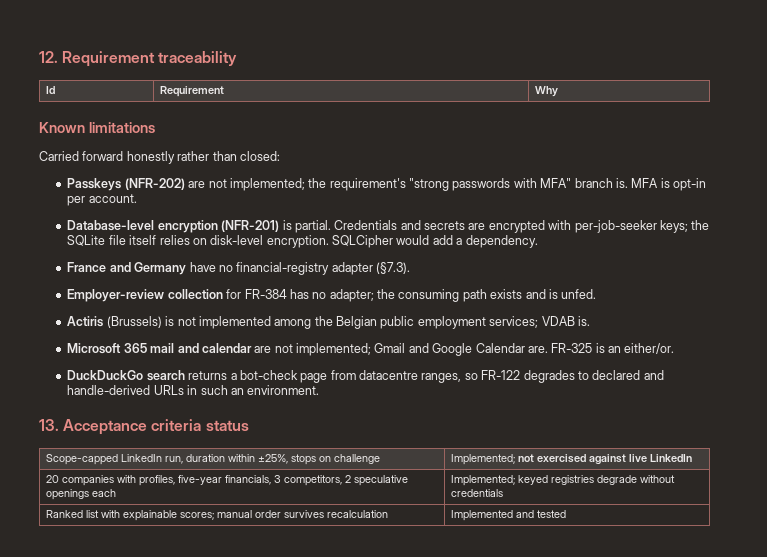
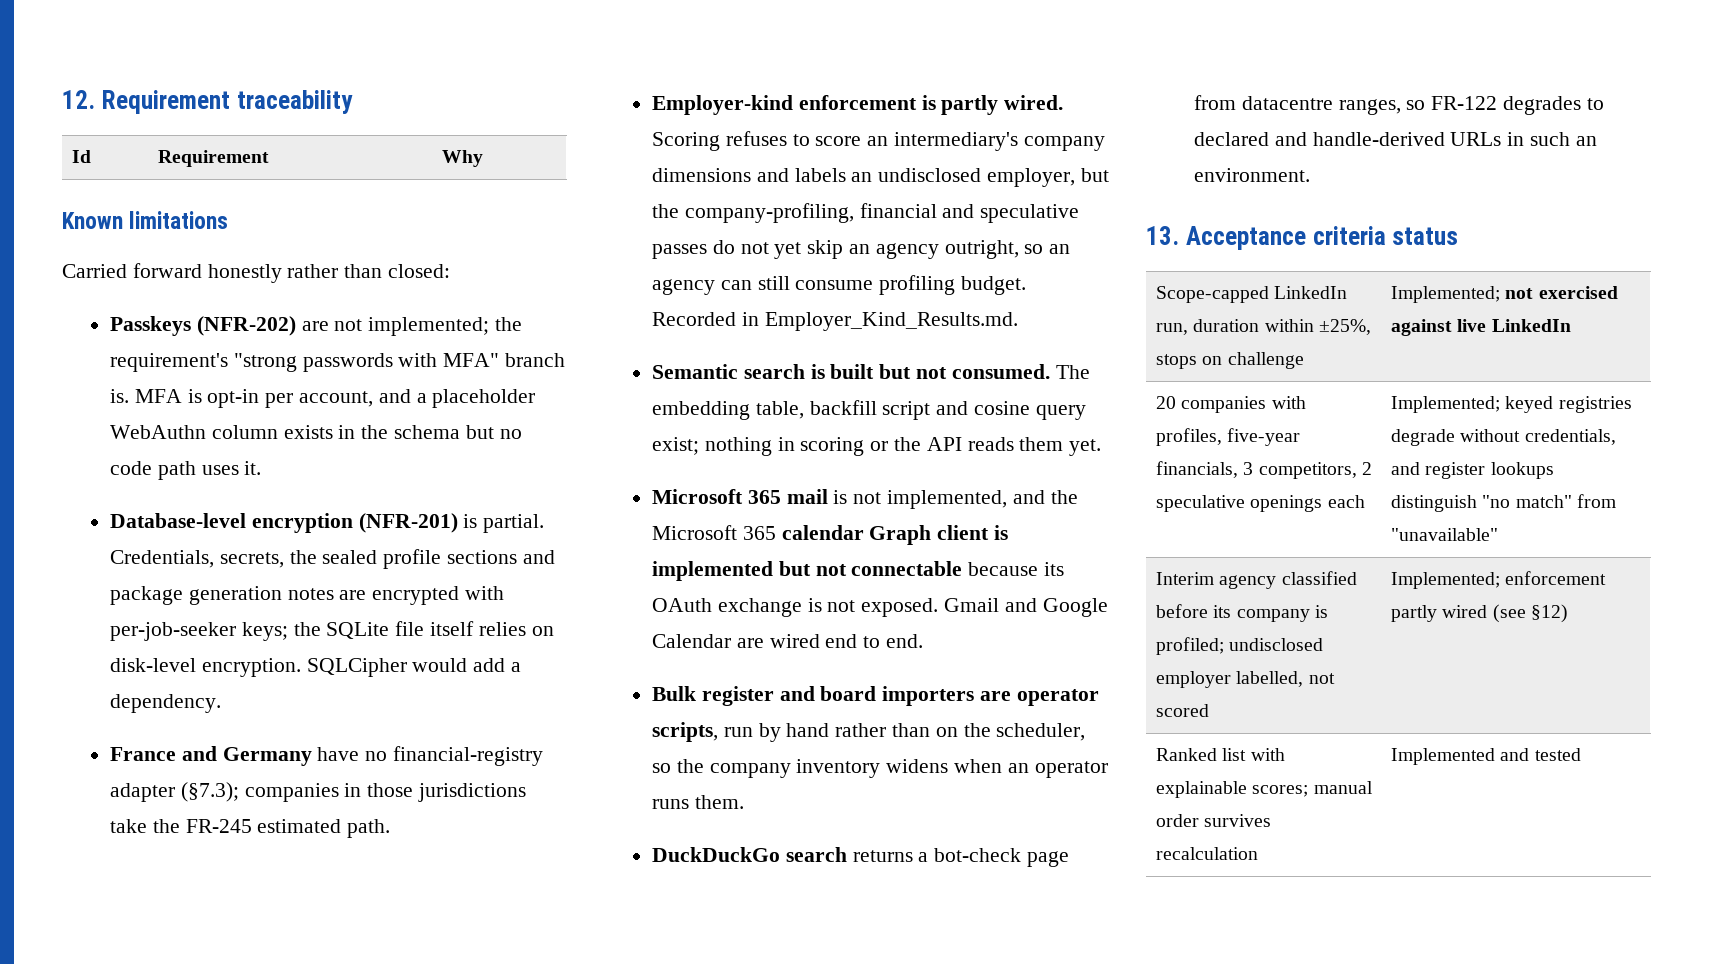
- MFA is opt-in per account.
+ MFA is opt-in per account, and a placeholder WebAuthn column exists in the schema but no code path uses it.
- Credentials and secrets are encrypted with per-job-seeker keys; the SQLite file itself relies on disk-level encryption.
+ Credentials, secrets, the sealed profile sections and package generation notes are encrypted with per-job-seeker keys; the SQLite file itself relies on disk-level encryption.
- France and Germany have no financial-registry adapter (§7.3).
- Employer-review collection for FR-384 has no adapter; the consuming path exists and is unfed.
- Actiris (Brussels) is not implemented among the Belgian public employment services; VDAB is.
- Microsoft 365 mail and calendar are not implemented; Gmail and Google Calendar are. FR-325 is an either/or.
+ France and Germany have no financial-registry adapter (§7.3); companies in those jurisdictions take the FR-245 estimated path.
+ Employer-kind enforcement is partly wired. Scoring refuses to score an intermediary's company dimensions and labels an undisclosed employer, but the company-profiling, financial and speculative passes do not yet skip an agency outright, so an agency can still consume profiling budget. Recorded in Employer_Kind_Results.md.
+ Semantic search is built but not consumed. The embedding table, backfill script and cosine query exist; nothing in scoring or the API reads them yet.
+ Microsoft 365 mail is not implemented, and the Microsoft 365 calendar Graph client is implemented but not connectable because its OAuth exchange is not exposed. Gmail and Google Calendar are wired end to end.
+ Bulk register and board importers are operator scripts, run by hand rather than on the scheduler, so the company inventory widens when an operator runs them.
- 20 companies with profiles, five-year financials, 3 competitors, 2 speculative openings each | Implemented; keyed registries degrade without credentials
+ 20 companies with profiles, five-year financials, 3 competitors, 2 speculative openings each | Implemented; keyed registries degrade without credentials, and register lookups distinguish "no match" from "unavailable"
+ Interim agency classified before its company is profiled; undisclosed employer labelled, not scored | Implemented; enforcement partly wired (see §12)

